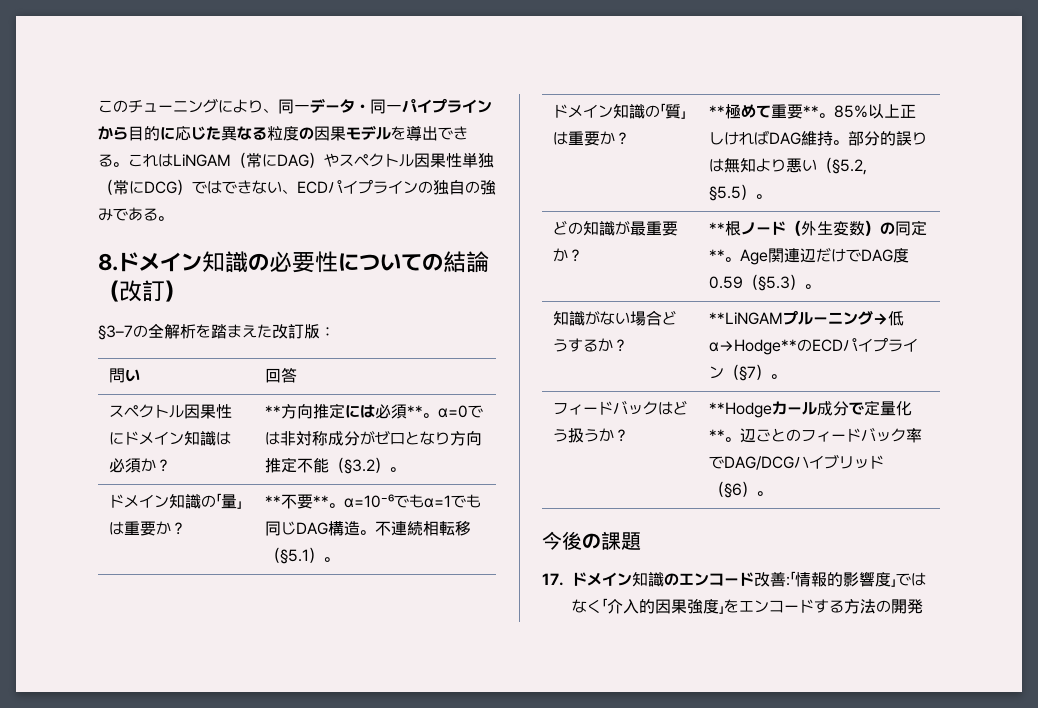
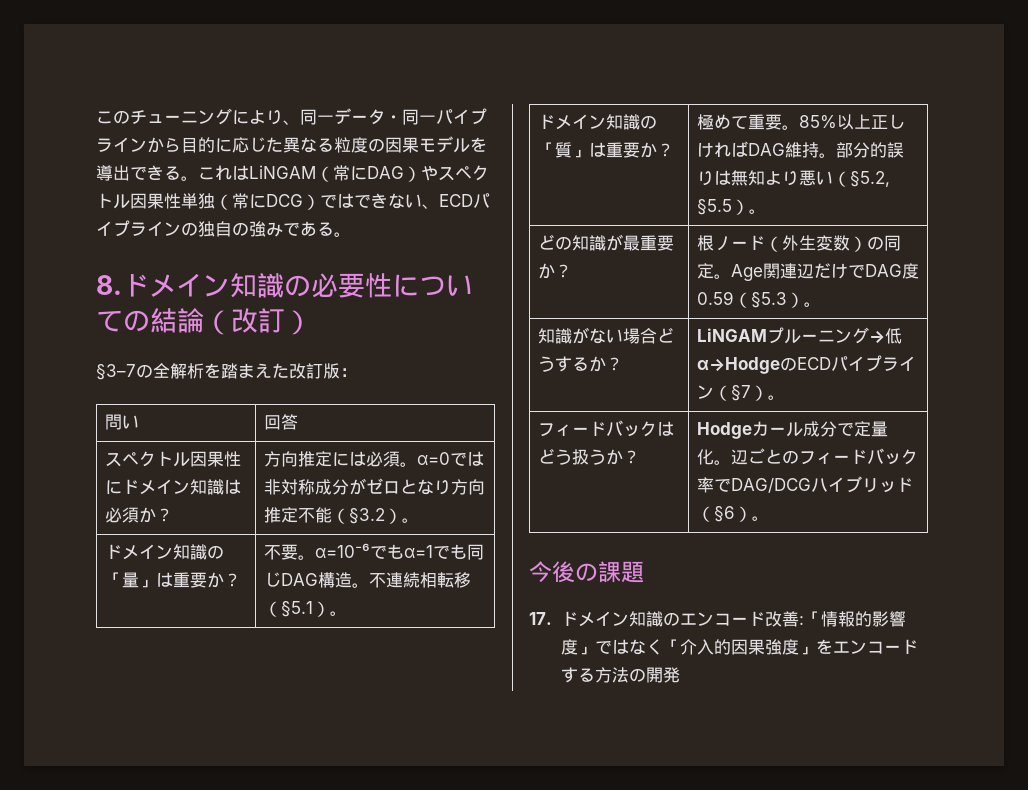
- スペクトル因果性にドメイン知識は必須か？ | **方向推定には必須**。α=0では非対称成分がゼロとなり方向推定不能（§3.2）。
+ スペクトル因果性にドメイン知識は必須か？ | 方向推定には必須。α=0では非対称成分がゼロとなり方向推定不能（§3.2）。
- ドメイン知識の「量」は重要か？ | **不要**。α=10⁻⁶でもα=1でも同じDAG構造。不連続相転移（§5.1）。
+ ドメイン知識の「量」は重要か？ | 不要。α=10⁻⁶でもα=1でも同じDAG構造。不連続相転移（§5.1）。
- ドメイン知識の「質」は重要か？ | **極めて重要**。85%以上正しければDAG維持。部分的誤りは無知より悪い（§5.2, §5.5）。
+ ドメイン知識の「質」は重要か？ | 極めて重要。85%以上正しければDAG維持。部分的誤りは無知より悪い（§5.2, §5.5）。
- どの知識が最重要か？ | **根ノード（外生変数）の同定**。Age関連辺だけでDAG度0.59（§5.3）。
+ どの知識が最重要か？ | 根ノード（外生変数）の同定。Age関連辺だけでDAG度0.59（§5.3）。
- 知識がない場合どうするか？ | **LiNGAMプルーニング→低α→Hodge**のECDパイプライン（§7）。
+ 知識がない場合どうするか？ | LiNGAMプルーニング→低α→HodgeのECDパイプライン（§7）。
- フィードバックはどう扱うか？ | **Hodgeカール成分で定量化**。辺ごとのフィードバック率でDAG/DCGハイブリッド（§6）。
+ フィードバックはどう扱うか？ | Hodgeカール成分で定量化。辺ごとのフィードバック率でDAG/DCGハイブリッド（§6）。

